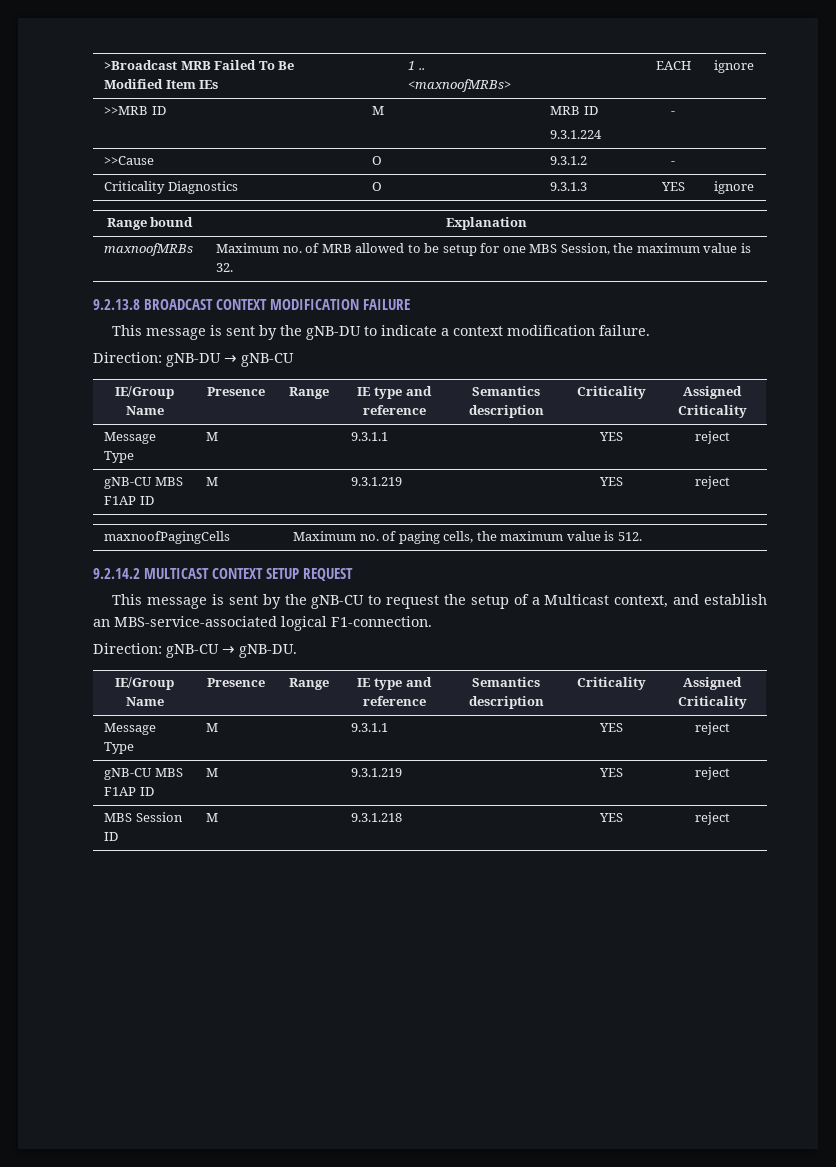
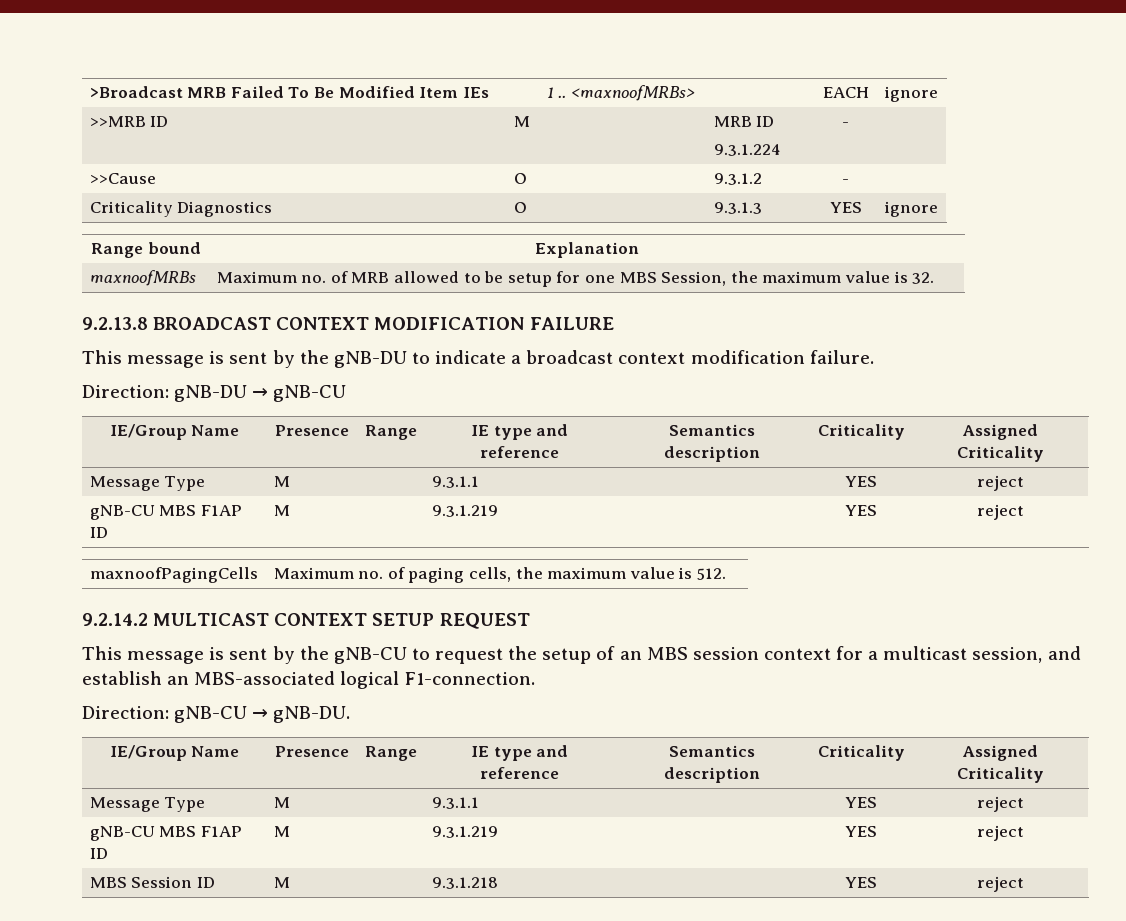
- This message is sent by the gNB-DU to indicate a context modification failure.
+ This message is sent by the gNB-DU to indicate a broadcast context modification failure.
- This message is sent by the gNB-CU to request the setup of a Multicast context, and establish an MBS-service-associated logical F1-connection.
+ This message is sent by the gNB-CU to request the setup of an MBS session context for a multicast session, and establish an MBS-associated logical F1-connection.

